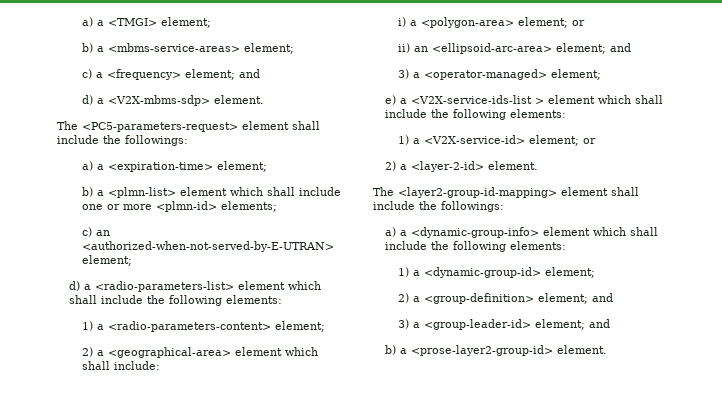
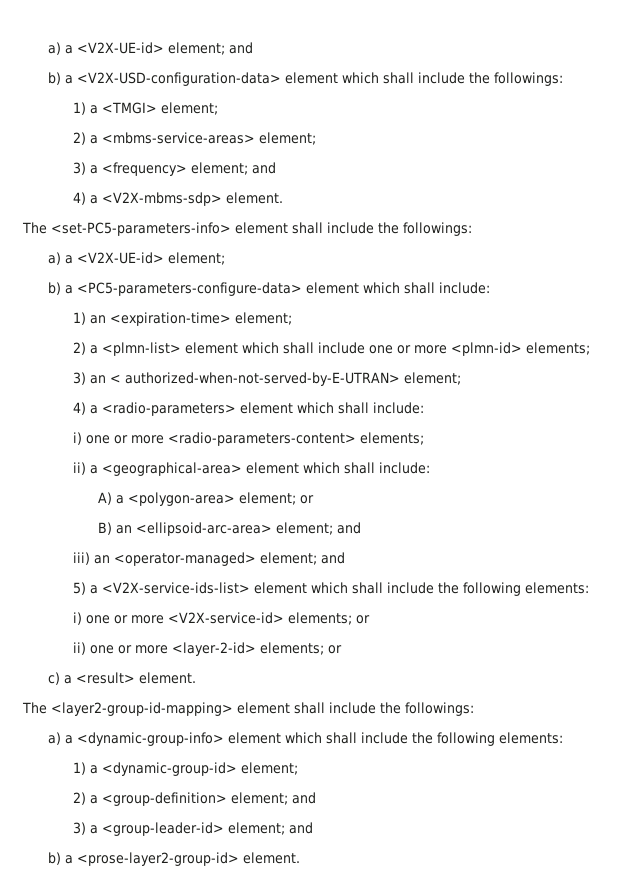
- a) a <TMGI> element;
+ a) a <V2X-UE-id> element; and
+ b) a <V2X-USD-configuration-data> element which shall include the followings:
+ 1) a <TMGI> element;
- b) a <mbms-service-areas> element;
+ 2) a <mbms-service-areas> element;
- c) a <frequency> element; and
+ 3) a <frequency> element; and
- d) a <V2X-mbms-sdp> element.
+ 4) a <V2X-mbms-sdp> element.
- The <PC5-parameters-request> element shall include the followings:
- a) a <expiration-time> element;
+ The <set-PC5-parameters-info> element shall include the followings:
+ a) a <V2X-UE-id> element;
+ b) a <PC5-parameters-configure-data> element which shall include:
+ 1) an <expiration-time> element;
- b) a <plmn-list> element which shall include one or more <plmn-id> elements;
+ 2) a <plmn-list> element which shall include one or more <plmn-id> elements;
- c) an <authorized-when-not-served-by-E-UTRAN> element;
- d) a <radio-parameters-list> element which shall include the following elements:
- 1) a <radio-parameters-content> element;
- 2) a <geographical-area> element which shall include:
- i) a <polygon-area> element; or
- ii) an <ellipsoid-arc-area> element; and
- 3) a <operator-managed> element;
- e) a <V2X-service-ids-list > element which shall include the following elements:
- 1) a <V2X-service-id> element; or
- 2) a <layer-2-id> element.
+ 3) an < authorized-when-not-served-by-E-UTRAN> element;
+ 4) a <radio-parameters> element which shall include:
+ i) one or more <radio-parameters-content> elements;
+ ii) a <geographical-area> element which shall include:
+ A) a <polygon-area> element; or
+ B) an <ellipsoid-arc-area> element; and
+ iii) an <operator-managed> element; and
+ 5) a <V2X-service-ids-list> element which shall include the following elements:
+ i) one or more <V2X-service-id> elements; or
+ ii) one or more <layer-2-id> elements; or
+ c) a <result> element.

